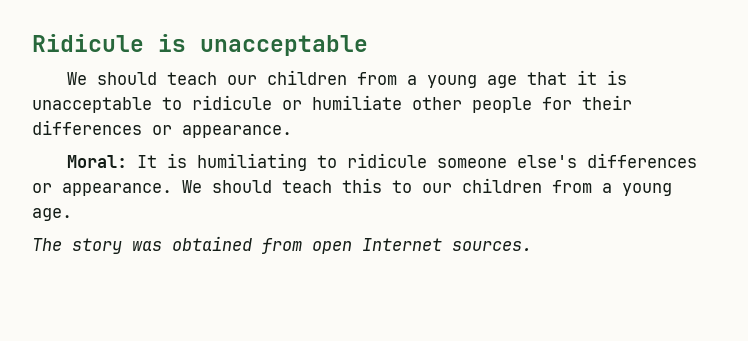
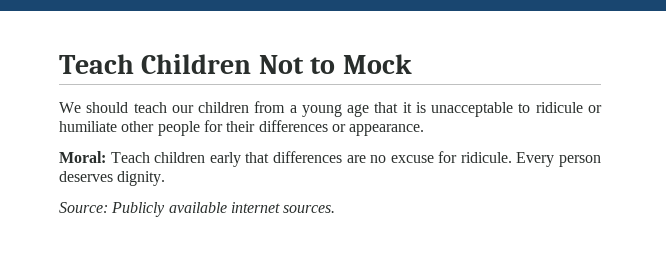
- Ridicule is unacceptable
+ Teach Children Not to Mock
- Moral: It is humiliating to ridicule someone else's differences or appearance. We should teach this to our children from a young age.
- The story was obtained from open Internet sources.
+ Moral: Teach children early that differences are no excuse for ridicule. Every person deserves dignity.
+ Source: Publicly available internet sources.

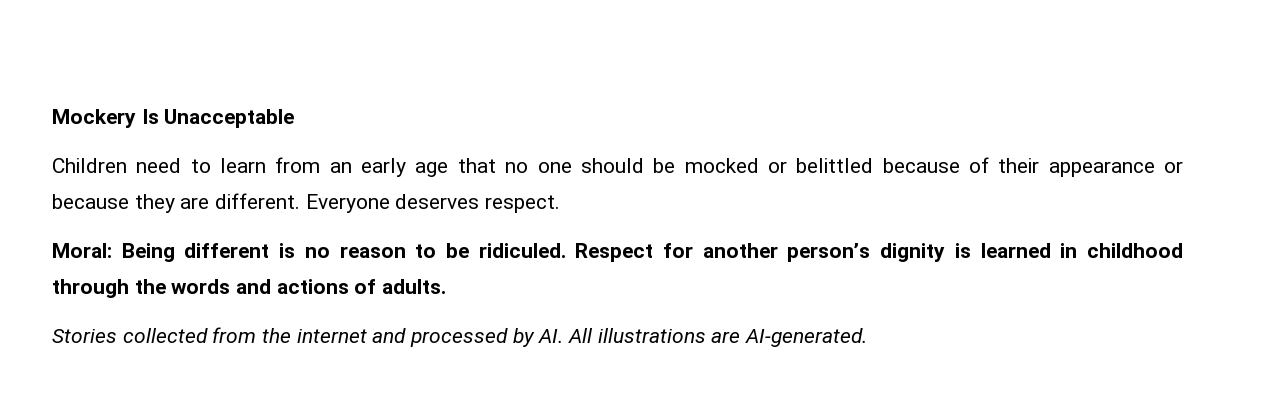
- Teach Children Not to Mock
- We should teach our children from a young age that it is unacceptable to ridicule or humiliate other people for their differences or appearance.
- Moral: Teach children early that differences are no excuse for ridicule. Every person deserves dignity.
- Source: Publicly available internet sources.
+ Mockery Is Unacceptable
+ Children need to learn from an early age that no one should be mocked or belittled because of their appearance or because they are different. Everyone deserves respect.
+ Moral: Being different is no reason to be ridiculed. Respect for another person’s dignity is learned in childhood through the words and actions of adults.
+ Stories collected from the internet and processed by AI. All illustrations are AI-generated.

